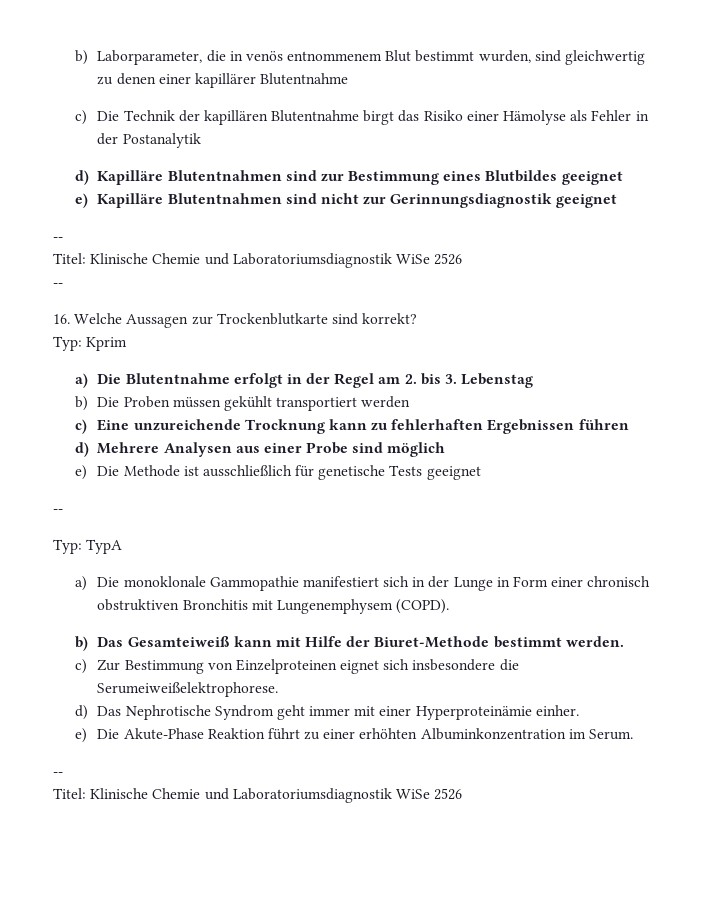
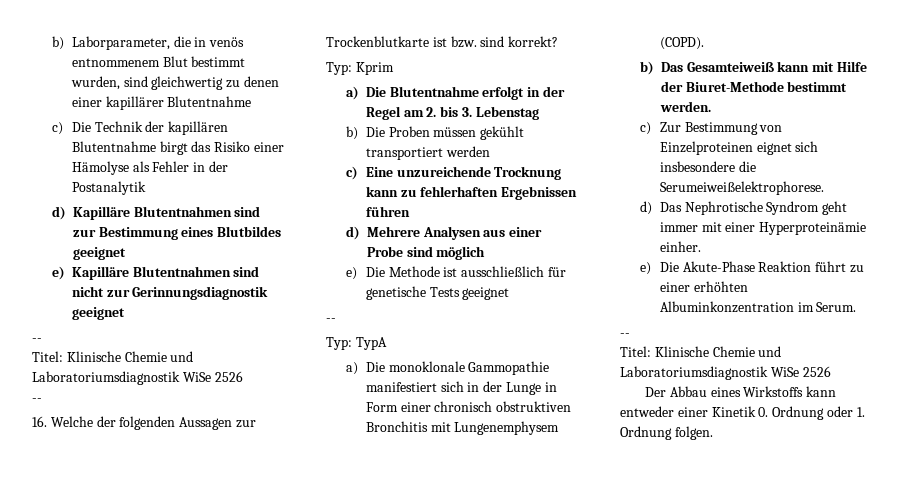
- 16. Welche Aussagen zur Trockenblutkarte sind korrekt?
+ 16. Welche der folgenden Aussagen zur Trockenblutkarte ist bzw. sind korrekt?
+ Der Abbau eines Wirkstoffs kann entweder einer Kinetik 0. Ordnung oder 1. Ordnung folgen.

